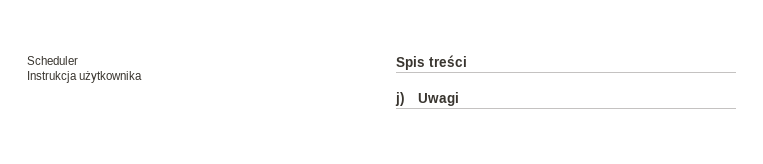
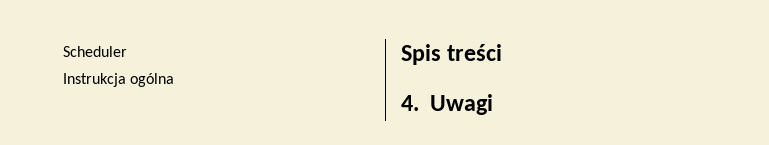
- Instrukcja użytkownika
+ Instrukcja ogólna
- j) Uwagi
+ 4. Uwagi

